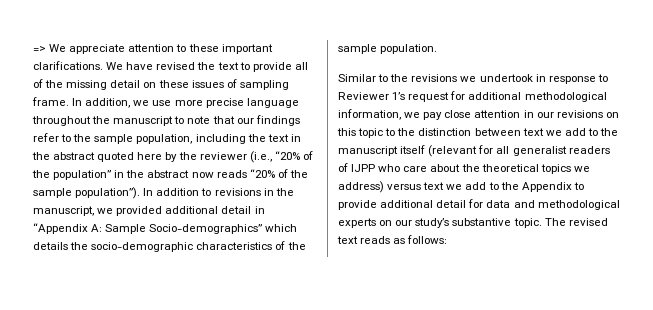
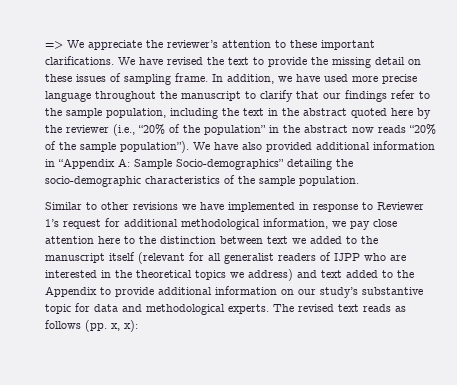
- => We appreciate attention to these important clarifications.
+ => We appreciate the reviewer’s attention to these important clarifications.
- We have revised the text to provide all of the missing detail on these issues of sampling frame.
+ We have revised the text to provide the missing detail on these issues of sampling frame.
- In addition, we use more precise language throughout the manuscript to note that our findings refer to the sample population, including the text in the abstract quoted here by the reviewer (i.e., “20% of the population” in the abstract now reads “20% of the sample population”).
+ In addition, we have used more precise language throughout the manuscript to clarify that our findings refer to the sample population, including the text in the abstract quoted here by the reviewer (i.e., “20% of the population” in the abstract now reads “20% of the sample population”).
- In addition to revisions in the manuscript, we provided additional detail in “Appendix A: Sample Socio-demographics” which details the socio-demographic characteristics of the sample population.
+ We have also provided additional information in “Appendix A: Sample Socio-demographics” detailing the socio-demographic characteristics of the sample population.
- Similar to the revisions we undertook in response to Reviewer 1’s request for additional methodological information, we pay close attention in our revisions on this topic to the distinction between text we add to the manuscript itself (relevant for all generalist readers of IJPP who care about the theoretical topics we address) versus text we add to the Appendix to provide additional detail for data and methodological experts on our study’s substantive topic.
+ Similar to other revisions we have implemented in response to Reviewer 1’s request for additional methodological information, we pay close attention here to the distinction between text we added to the manuscript itself (relevant for all generalist readers of IJPP who are interested in the theoretical topics we address) and text added to the Appendix to provide additional information on our study’s substantive topic for data and methodological experts.
- The revised text reads as follows:
+ The revised text reads as follows (pp. x, x):

